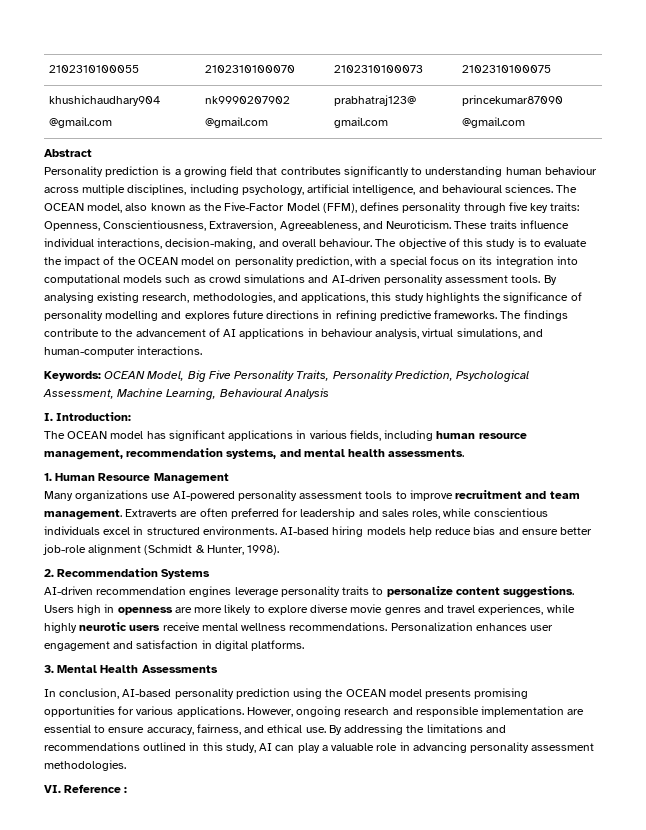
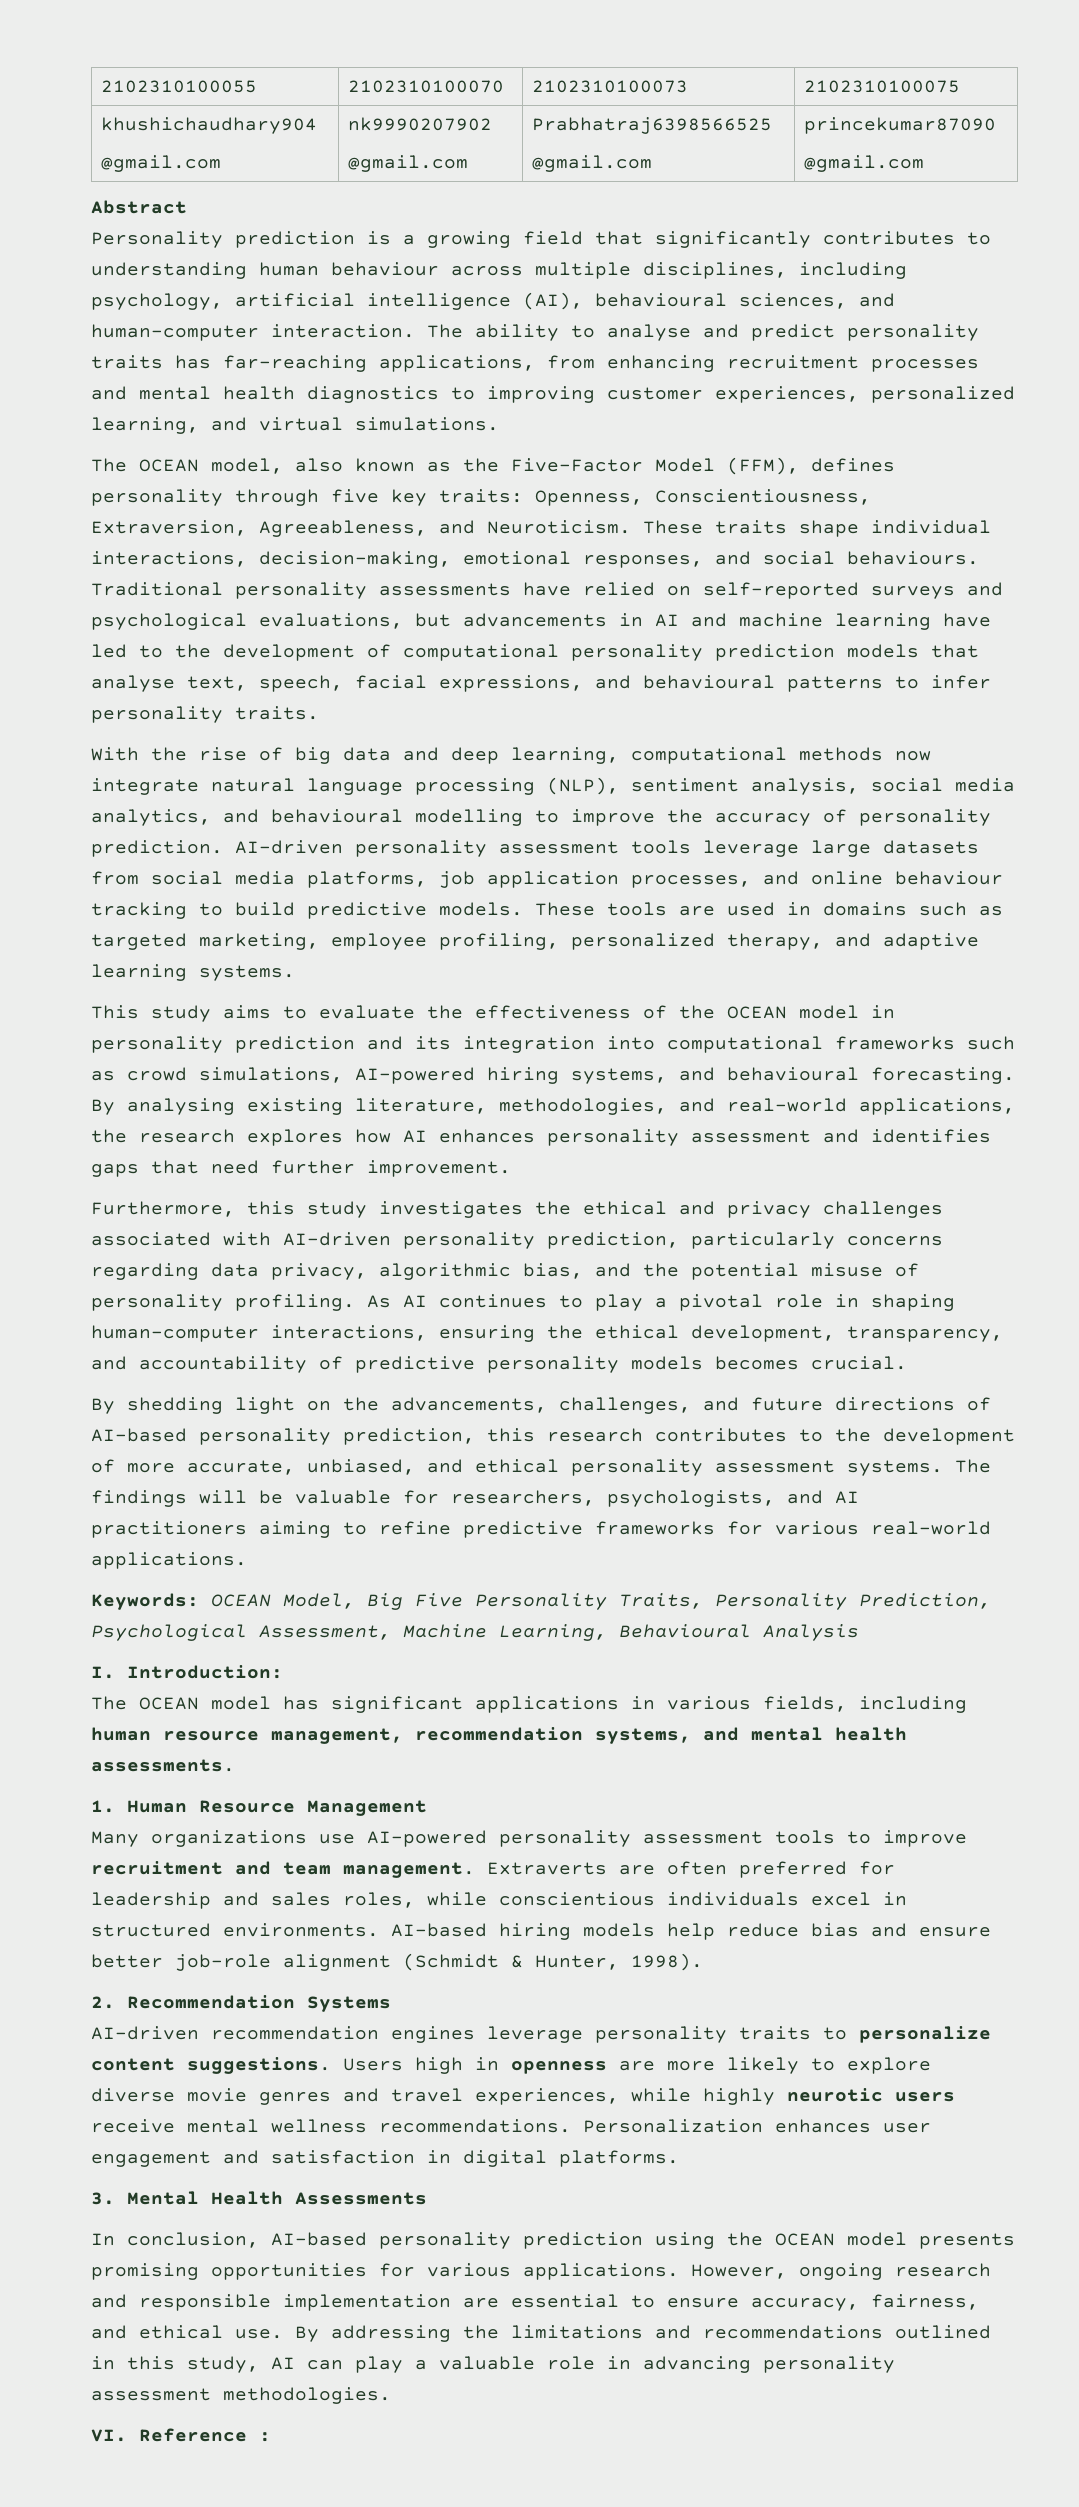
  khushichaudhary904
  @gmail.com | nk9990207902
- @gmail.com | prabhatraj123@
- gmail.com | princekumar87090
+ @gmail.com | Prabhatraj6398566525
+ @gmail.com | princekumar87090
- Personality prediction is a growing field that contributes significantly to understanding human behaviour across multiple disciplines, including psychology, artificial intelligence, and behavioural sciences. The OCEAN model, also known as the Five-Factor Model (FFM), defines personality through five key traits: Openness, Conscientiousness, Extraversion, Agreeableness, and Neuroticism.
+ Personality prediction is a growing field that significantly contributes to understanding human behaviour across multiple disciplines, including psychology, artificial intelligence (AI), behavioural sciences, and human-computer interaction. The ability to analyse and predict personality traits has far-reaching applications, from enhancing recruitment processes and mental health diagnostics to improving customer experiences, personalized learning, and virtual simulations.
+ The OCEAN model, also known as the Five-Factor Model (FFM), defines personality through five key traits: Openness, Conscientiousness, Extraversion, Agreeableness, and Neuroticism.
- These traits influence individual interactions, decision-making, and overall behaviour. The objective of this study is to evaluate the impact of the OCEAN model on personality prediction, with a special focus on its integration into computational models such as crowd simulations and AI-driven personality assessment tools.
+ These traits shape individual interactions, decision-making, emotional responses, and social behaviours. Traditional personality assessments have relied on self-reported surveys and psychological evaluations, but advancements in AI and machine learning have led to the development of computational personality prediction models that analyse text, speech, facial expressions, and behavioural patterns to infer personality traits.
+ With the rise of big data and deep learning, computational methods now integrate natural language processing (NLP), sentiment analysis, social media analytics, and behavioural modelling to improve the accuracy of personality prediction. AI-driven personality assessment tools leverage large datasets from social media platforms, job application processes, and online behaviour tracking to build predictive models. These tools are used in domains such as targeted marketing, employee profiling, personalized therapy, and adaptive learning systems.
+ This study aims to evaluate the effectiveness of the OCEAN model in personality prediction and its integration into computational frameworks such as crowd simulations, AI-powered hiring systems, and behavioural forecasting.
- By analysing existing research, methodologies, and applications, this study highlights the significance of personality modelling and explores future directions in refining predictive frameworks. The findings contribute to the advancement of AI applications in behaviour analysis, virtual simulations, and human-computer interactions.
+ By analysing existing literature, methodologies, and real-world applications, the research explores how AI enhances personality assessment and identifies gaps that need further improvement.
+ Furthermore, this study investigates the ethical and privacy challenges associated with AI-driven personality prediction, particularly concerns regarding data privacy, algorithmic bias, and the potential misuse of personality profiling. As AI continues to play a pivotal role in shaping human-computer interactions, ensuring the ethical development, transparency, and accountability of predictive personality models becomes crucial.
+ By shedding light on the advancements, challenges, and future directions of AI-based personality prediction, this research contributes to the development of more accurate, unbiased, and ethical personality assessment systems. The findings will be valuable for researchers, psychologists, and AI practitioners aiming to refine predictive frameworks for various real-world applications.

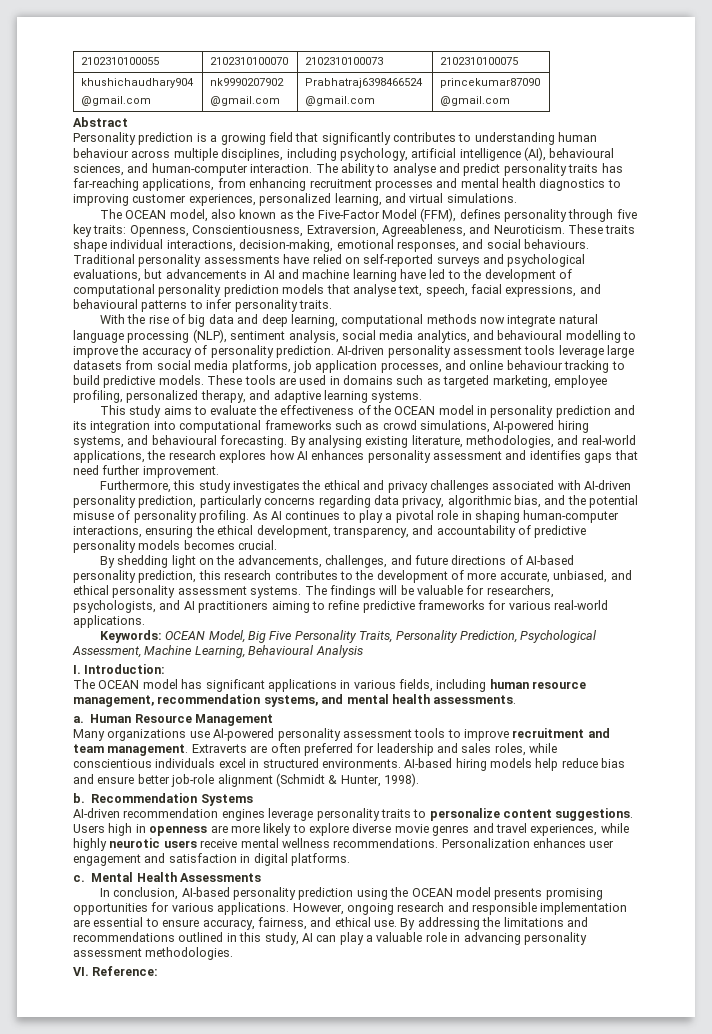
  khushichaudhary904
  @gmail.com | nk9990207902
- @gmail.com | Prabhatraj6398566525
+ @gmail.com | Prabhatraj6398466524
- 1. Human Resource Management
+ a. Human Resource Management
- 2. Recommendation Systems
+ b. Recommendation Systems
- 3. Mental Health Assessments
+ c. Mental Health Assessments
- VI. Reference :
+ VI. Reference:

